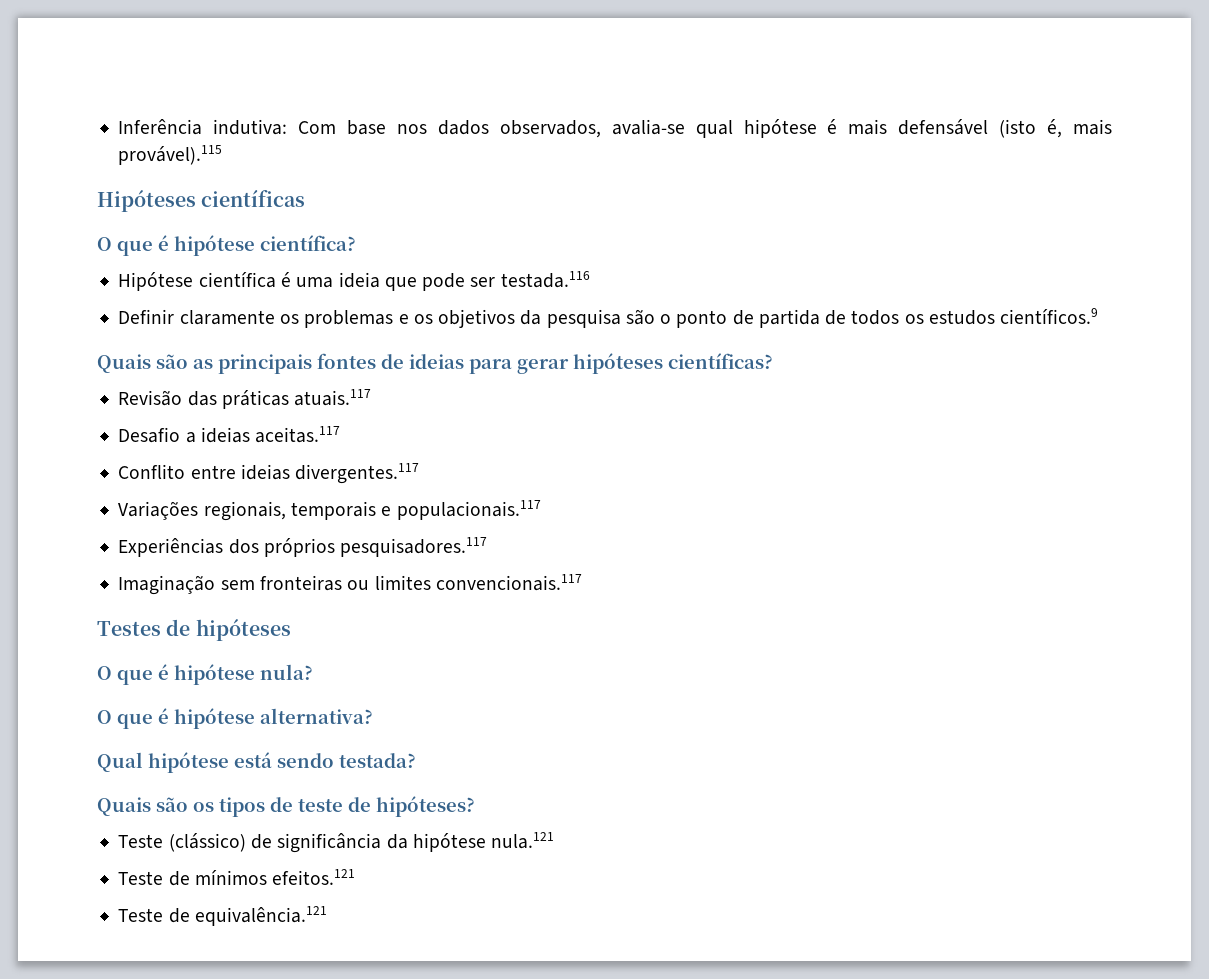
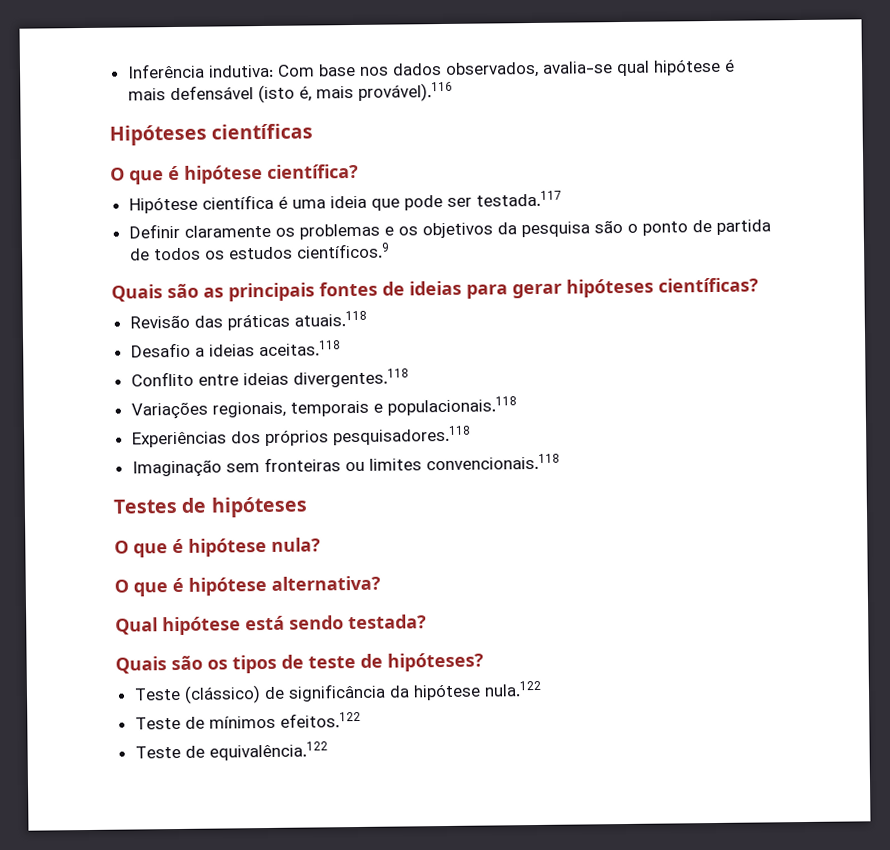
- Inferência indutiva: Com base nos dados observados, avalia-se qual hipótese é mais defensável (isto é, mais provável).115
+ Inferência indutiva: Com base nos dados observados, avalia-se qual hipótese é mais defensável (isto é, mais provável).116
- Hipótese científica é uma ideia que pode ser testada.116
+ Hipótese científica é uma ideia que pode ser testada.117
- Revisão das práticas atuais.117
+ Revisão das práticas atuais.118
- Desafio a ideias aceitas.117
+ Desafio a ideias aceitas.118
- Conflito entre ideias divergentes.117
+ Conflito entre ideias divergentes.118
- Variações regionais, temporais e populacionais.117
+ Variações regionais, temporais e populacionais.118
- Experiências dos próprios pesquisadores.117
+ Experiências dos próprios pesquisadores.118
- Imaginação sem fronteiras ou limites convencionais.117
+ Imaginação sem fronteiras ou limites convencionais.118
- Teste (clássico) de significância da hipótese nula.121
+ Teste (clássico) de significância da hipótese nula.122
- Teste de mínimos efeitos.121
- Teste de equivalência.121
+ Teste de mínimos efeitos.122
+ Teste de equivalência.122

